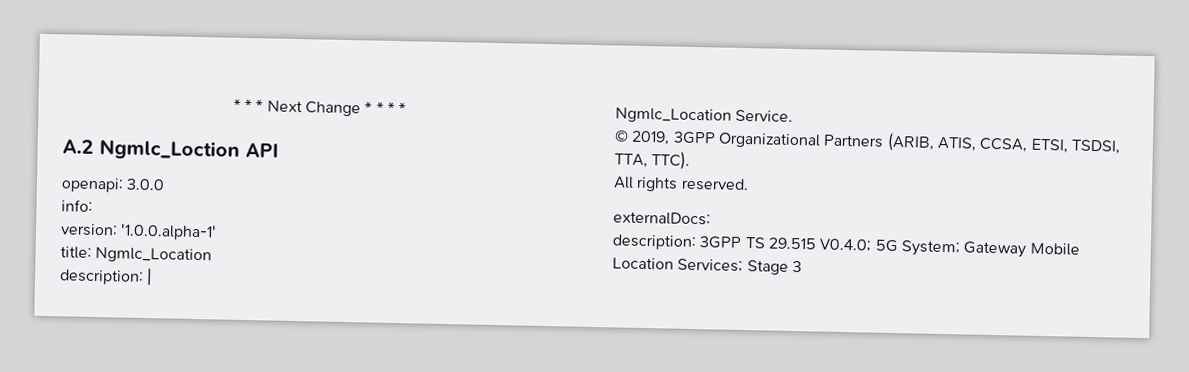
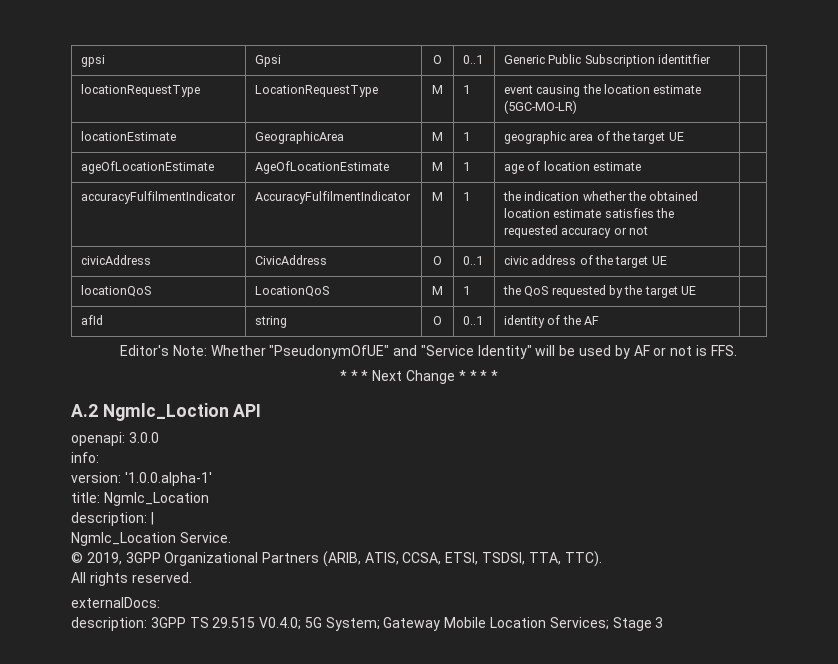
+ gpsi | Gpsi | O | 0..1 | Generic Public Subscription identitfier |
+ locationRequestType | LocationRequestType | M | 1 | event causing the location estimate (5GC-MO-LR) |
+ locationEstimate | GeographicArea | M | 1 | geographic area of the target UE |
+ ageOfLocationEstimate | AgeOfLocationEstimate | M | 1 | age of location estimate |
+ accuracyFulfilmentIndicator | AccuracyFulfilmentIndicator | M | 1 | the indication whether the obtained location estimate satisfies the requested accuracy or not |
+ civicAddress | CivicAddress | O | 0..1 | civic address of the target UE |
+ locationQoS | LocationQoS | M | 1 | the QoS requested by the target UE |
+ afId | string | O | 0..1 | identity of the AF |
+ Editor's Note: Whether "PseudonymOfUE" and "Service Identity" will be used by AF or not is FFS.

